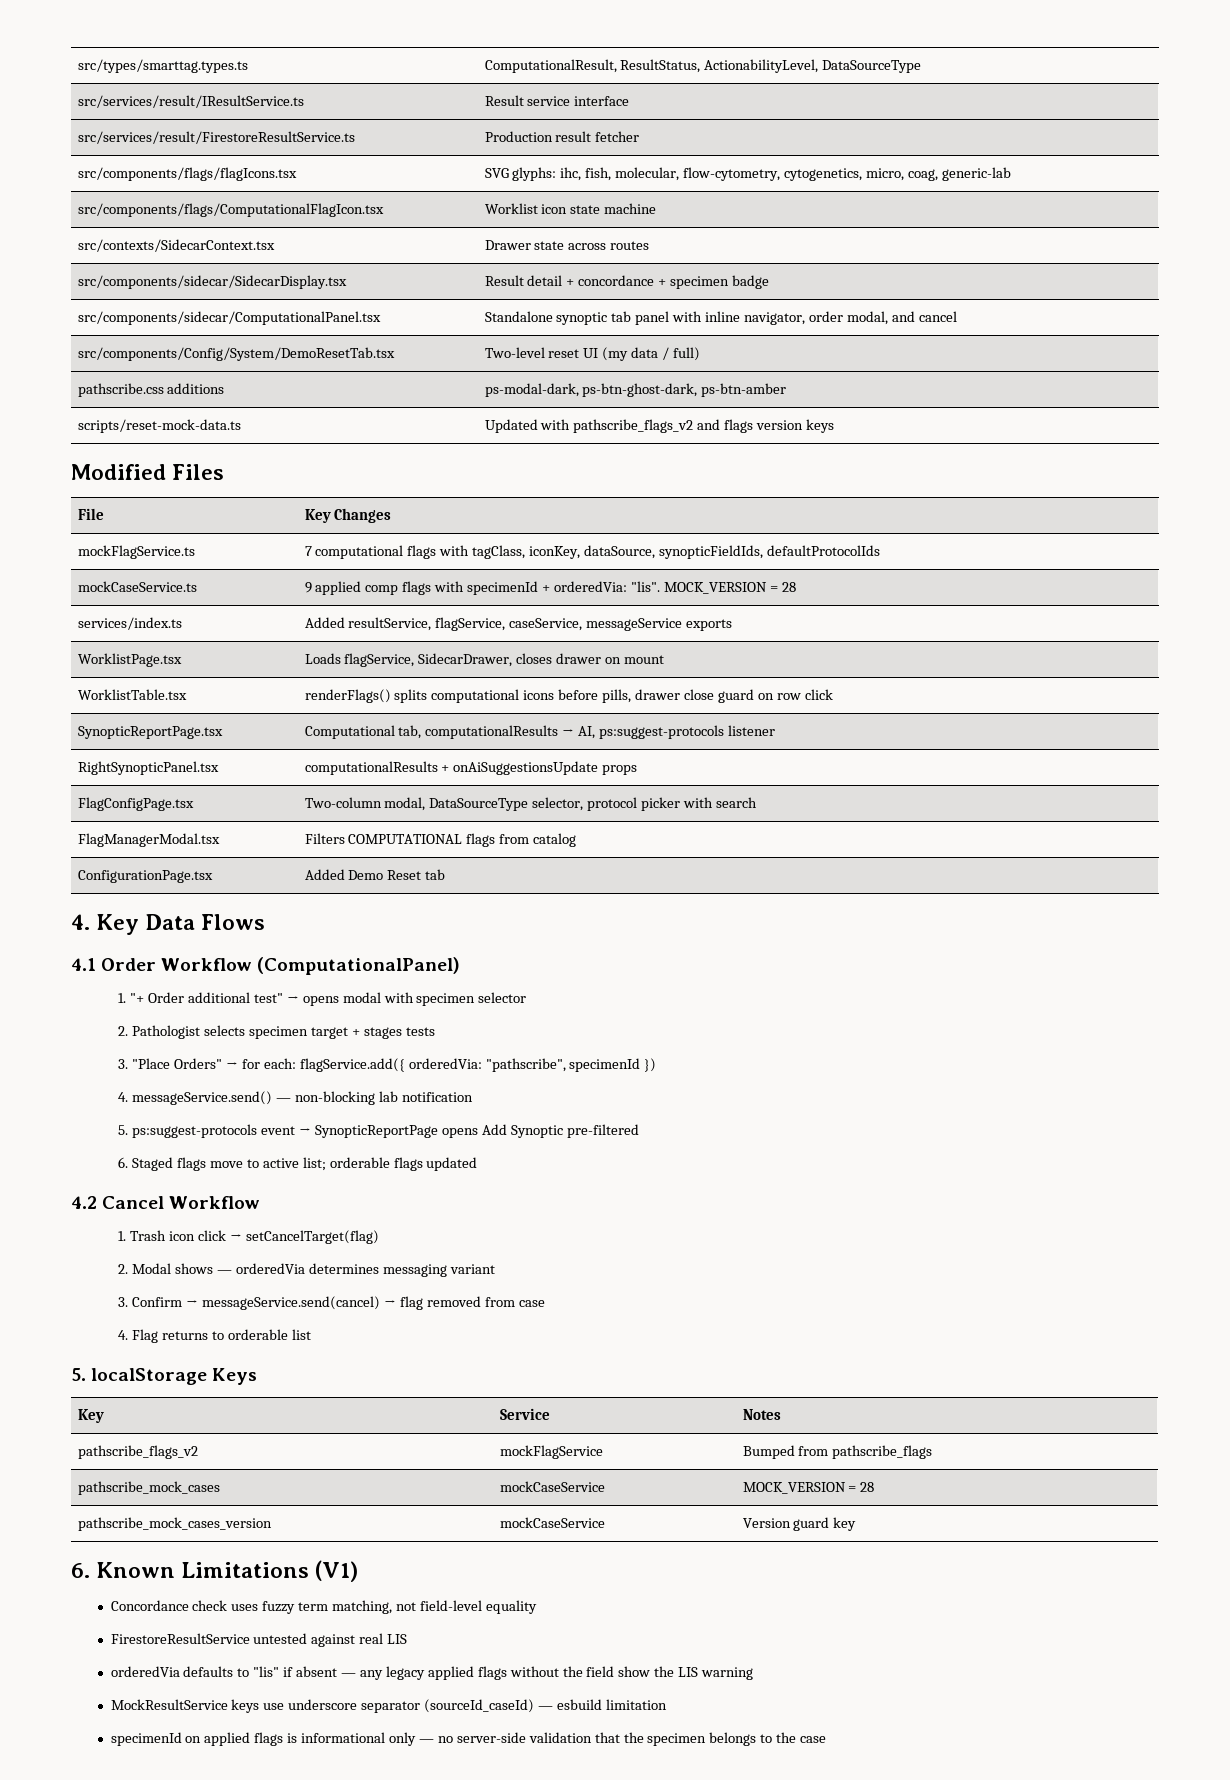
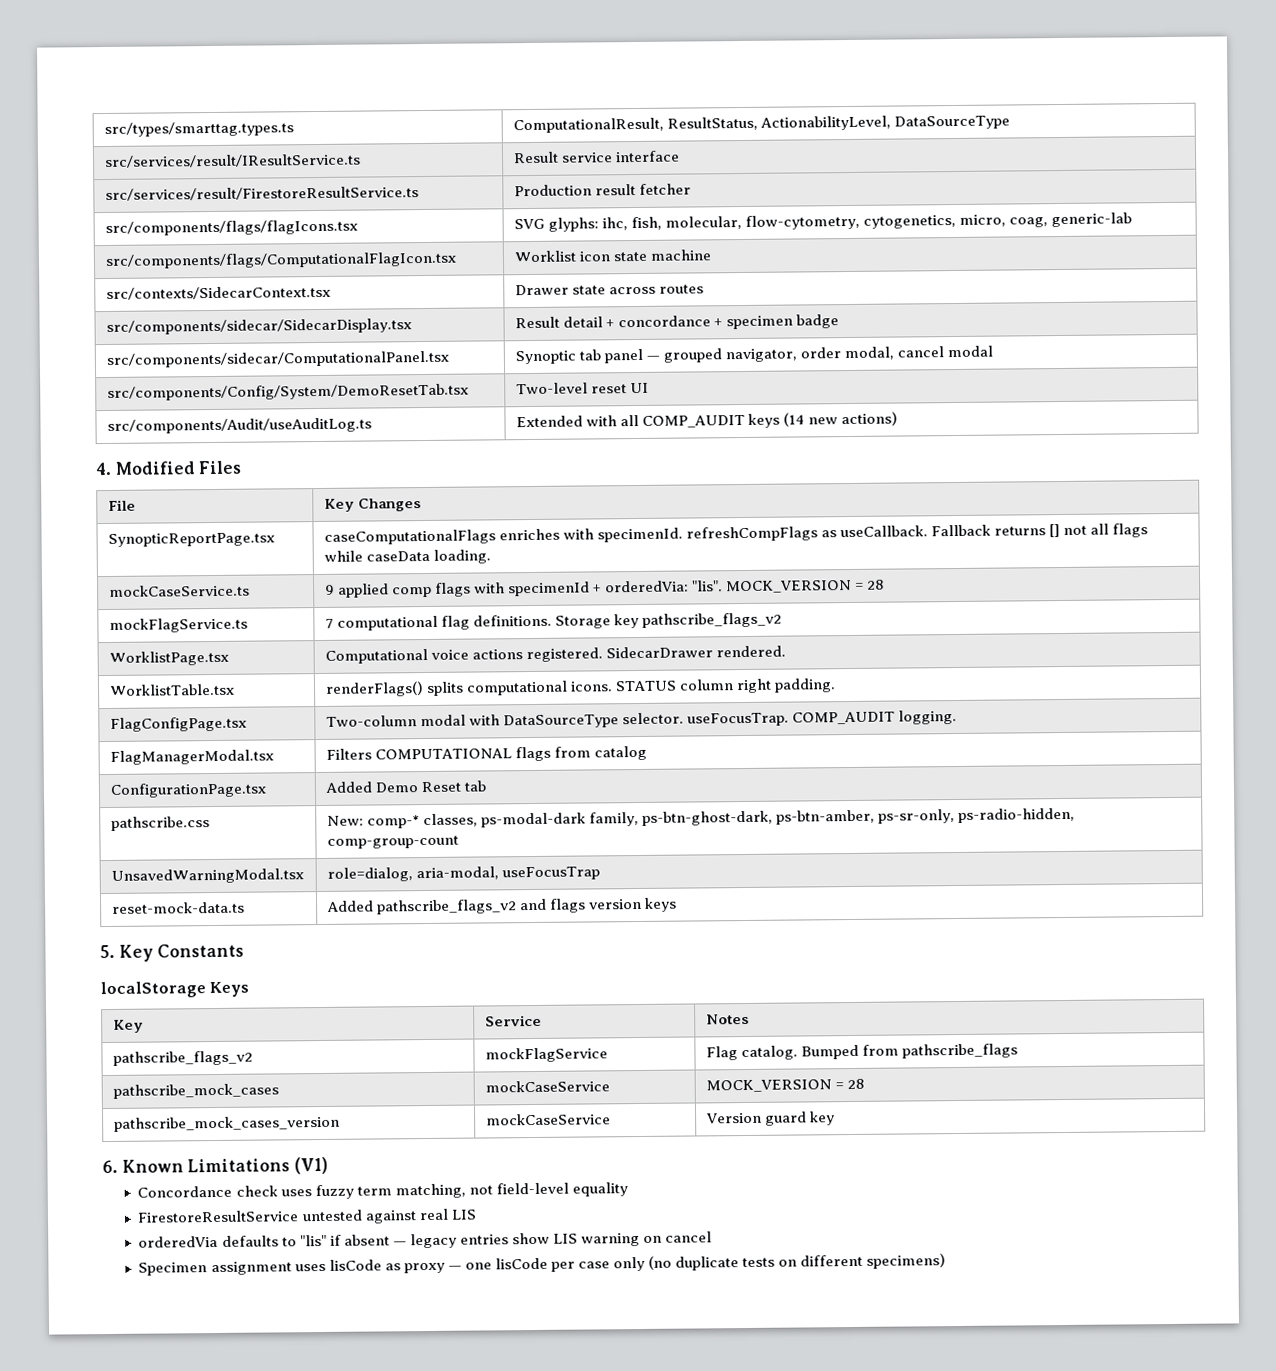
- src/components/sidecar/ComputationalPanel.tsx | Standalone synoptic tab panel with inline navigator, order modal, and cancel
+ src/components/sidecar/ComputationalPanel.tsx | Synoptic tab panel — grouped navigator, order modal, cancel modal
- src/components/Config/System/DemoResetTab.tsx | Two-level reset UI (my data / full)
- pathscribe.css additions | ps-modal-dark, ps-btn-ghost-dark, ps-btn-amber
- scripts/reset-mock-data.ts | Updated with pathscribe_flags_v2 and flags version keys
- Modified Files
+ src/components/Config/System/DemoResetTab.tsx | Two-level reset UI
+ src/components/Audit/useAuditLog.ts | Extended with all COMP_AUDIT keys (14 new actions)
+ 4. Modified Files
- mockFlagService.ts | 7 computational flags with tagClass, iconKey, dataSource, synopticFieldIds, defaultProtocolIds
+ SynopticReportPage.tsx | caseComputationalFlags enriches with specimenId. refreshCompFlags as useCallback. Fallback returns [] not all flags while caseData loading.
- services/index.ts | Added resultService, flagService, caseService, messageService exports
- WorklistPage.tsx | Loads flagService, SidecarDrawer, closes drawer on mount
- WorklistTable.tsx | renderFlags() splits computational icons before pills, drawer close guard on row click
- SynopticReportPage.tsx | Computational tab, computationalResults → AI, ps:suggest-protocols listener
- RightSynopticPanel.tsx | computationalResults + onAiSuggestionsUpdate props
- FlagConfigPage.tsx | Two-column modal, DataSourceType selector, protocol picker with search
+ mockFlagService.ts | 7 computational flag definitions. Storage key pathscribe_flags_v2
+ WorklistPage.tsx | Computational voice actions registered. SidecarDrawer rendered.
+ WorklistTable.tsx | renderFlags() splits computational icons. STATUS column right padding.
+ FlagConfigPage.tsx | Two-column modal with DataSourceType selector. useFocusTrap. COMP_AUDIT logging.
- 4. Key Data Flows
- 4.1 Order Workflow (ComputationalPanel)
- 1. "+ Order additional test" → opens modal with specimen selector
- 2. Pathologist selects specimen target + stages tests
- 3. "Place Orders" → for each: flagService.add({ orderedVia: "pathscribe", specimenId })
- 4. messageService.send() — non-blocking lab notification
- 5. ps:suggest-protocols event → SynopticReportPage opens Add Synoptic pre-filtered
- 6. Staged flags move to active list; orderable flags updated
- 4.2 Cancel Workflow
- 1. Trash icon click → setCancelTarget(flag)
- 2. Modal shows — orderedVia determines messaging variant
- 3. Confirm → messageService.send(cancel) → flag removed from case
- 4. Flag returns to orderable list
- 5. localStorage Keys
+ pathscribe.css | New: comp-* classes, ps-modal-dark family, ps-btn-ghost-dark, ps-btn-amber, ps-sr-only, ps-radio-hidden, comp-group-count
+ UnsavedWarningModal.tsx | role=dialog, aria-modal, useFocusTrap
+ reset-mock-data.ts | Added pathscribe_flags_v2 and flags version keys
+ 5. Key Constants
+ localStorage Keys
- pathscribe_flags_v2 | mockFlagService | Bumped from pathscribe_flags
+ pathscribe_flags_v2 | mockFlagService | Flag catalog. Bumped from pathscribe_flags
- orderedVia defaults to "lis" if absent — any legacy applied flags without the field show the LIS warning
- MockResultService keys use underscore separator (sourceId_caseId) — esbuild limitation
- specimenId on applied flags is informational only — no server-side validation that the specimen belongs to the case
+ orderedVia defaults to "lis" if absent — legacy entries show LIS warning on cancel
+ Specimen assignment uses lisCode as proxy — one lisCode per case only (no duplicate tests on different specimens)

